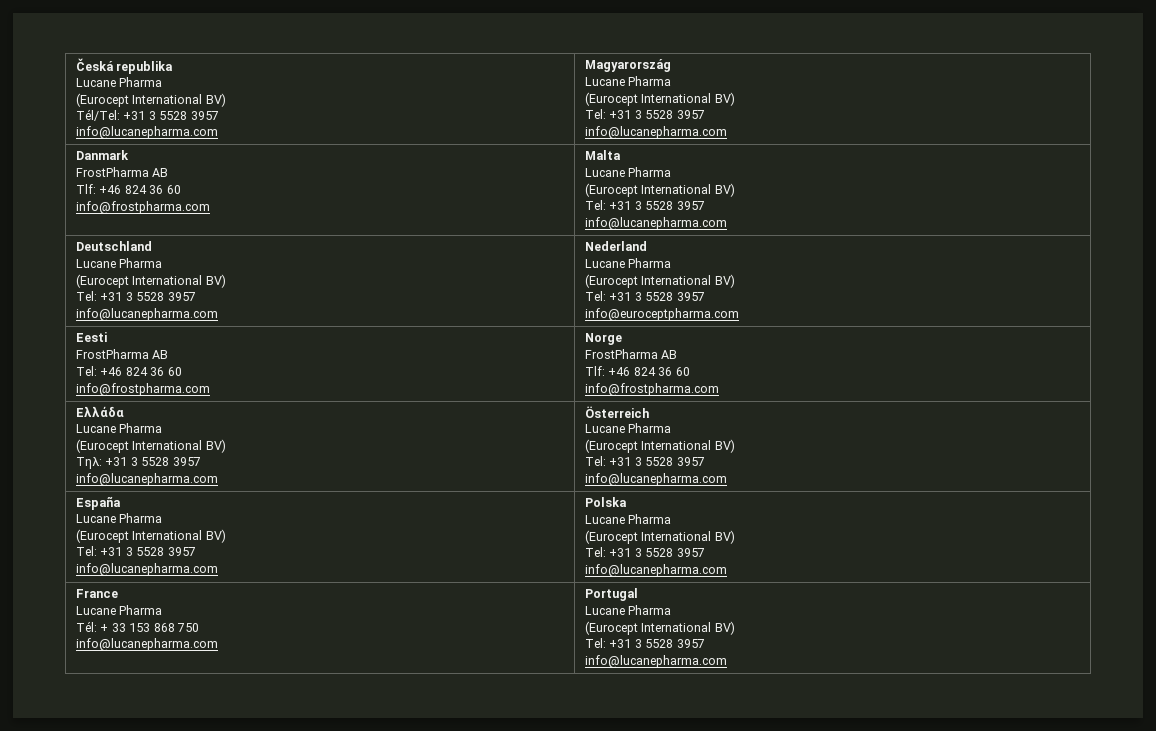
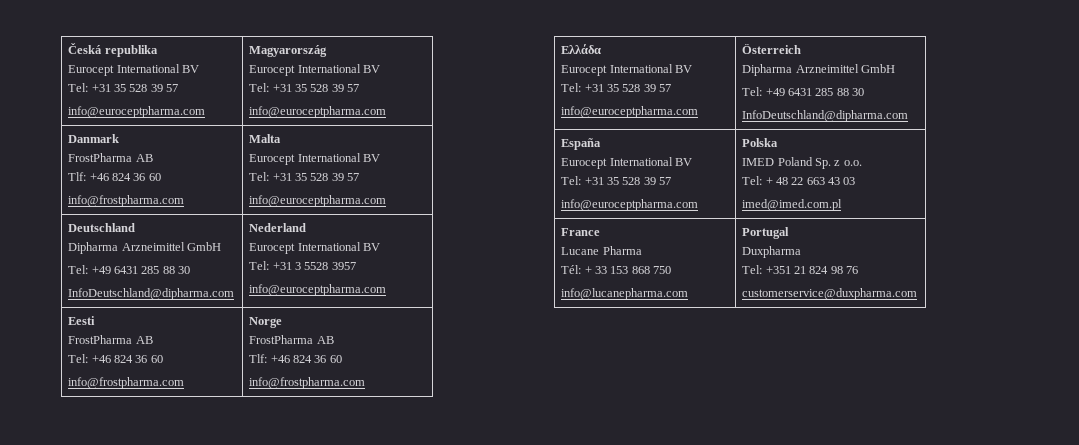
  Česká republika
- Lucane Pharma
- (Eurocept International BV)
- Tél/Tel: +31 3 5528 3957
- info@lucanepharma.com | Magyarország
- Lucane Pharma
- (Eurocept International BV)
- Tel: +31 3 5528 3957
- info@lucanepharma.com
+ Eurocept International BV
+ Tel: +31 35 528 39 57
+ info@euroceptpharma.com | Magyarország
+ Eurocept International BV
+ Tel: +31 35 528 39 57
+ info@euroceptpharma.com
  Danmark
  FrostPharma AB
  Tlf: +46 824 36 60
  info@frostpharma.com | Malta
- Lucane Pharma
- (Eurocept International BV)
- Tel: +31 3 5528 3957
- info@lucanepharma.com
+ Eurocept International BV
+ Tel: +31 35 528 39 57
+ info@euroceptpharma.com
  Deutschland
- Lucane Pharma
- (Eurocept International BV)
- Tel: +31 3 5528 3957
- info@lucanepharma.com | Nederland
- Lucane Pharma
- (Eurocept International BV)
+ Dipharma Arzneimittel GmbH
+ Tel: +49 6431 285 88 30
+ InfoDeutschland@dipharma.com | Nederland
+ Eurocept International BV
  Ελλάδα
- Lucane Pharma
- (Eurocept International BV)
- Τηλ: +31 3 5528 3957
- info@lucanepharma.com | Österreich
- Lucane Pharma
- (Eurocept International BV)
- Tel: +31 3 5528 3957
- info@lucanepharma.com
+ Eurocept International BV
+ Tel: +31 35 528 39 57
+ info@euroceptpharma.com | Österreich
+ Dipharma Arzneimittel GmbH
+ Tel: +49 6431 285 88 30
+ InfoDeutschland@dipharma.com
  España
- Lucane Pharma
- (Eurocept International BV)
- Tel: +31 3 5528 3957
- info@lucanepharma.com | Polska
- Lucane Pharma
- (Eurocept International BV)
- Tel: +31 3 5528 3957
- info@lucanepharma.com
+ Eurocept International BV
+ Tel: +31 35 528 39 57
+ info@euroceptpharma.com | Polska
+ IMED Poland Sp. z o.o.
+ Tel: + 48 22 663 43 03
+ imed@imed.com.pl
  France
  Lucane Pharma
  Tél: + 33 153 868 750
  info@lucanepharma.com | Portugal
- Lucane Pharma
- (Eurocept International BV)
- Tel: +31 3 5528 3957
- info@lucanepharma.com
+ Duxpharma
+ Tel: +351 21 824 98 76
+ customerservice@duxpharma.com

